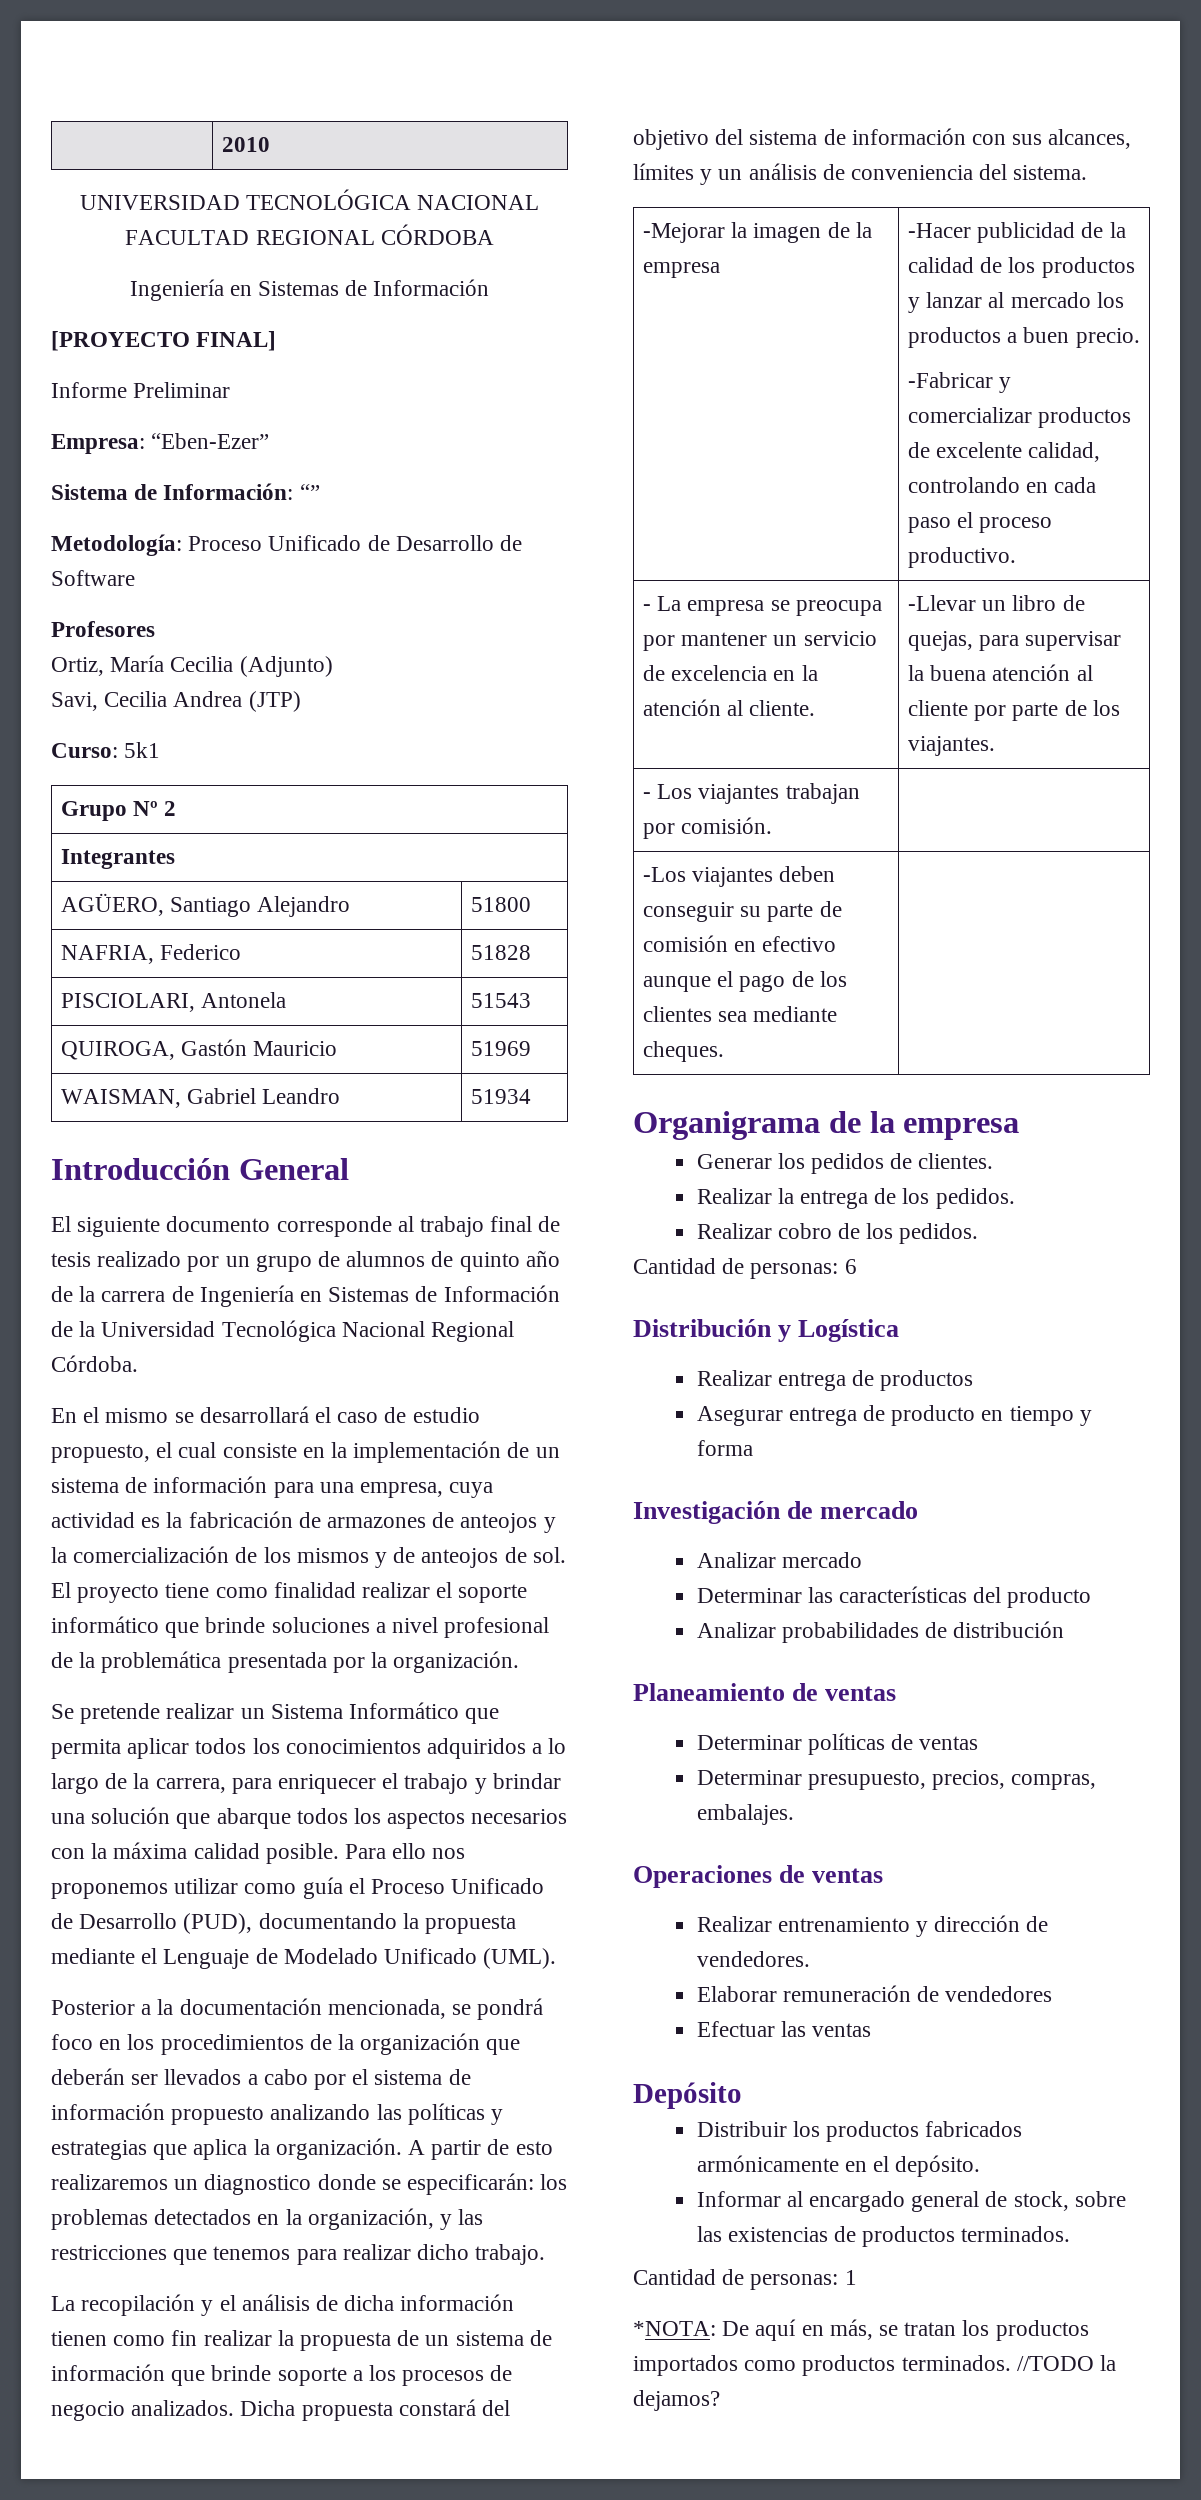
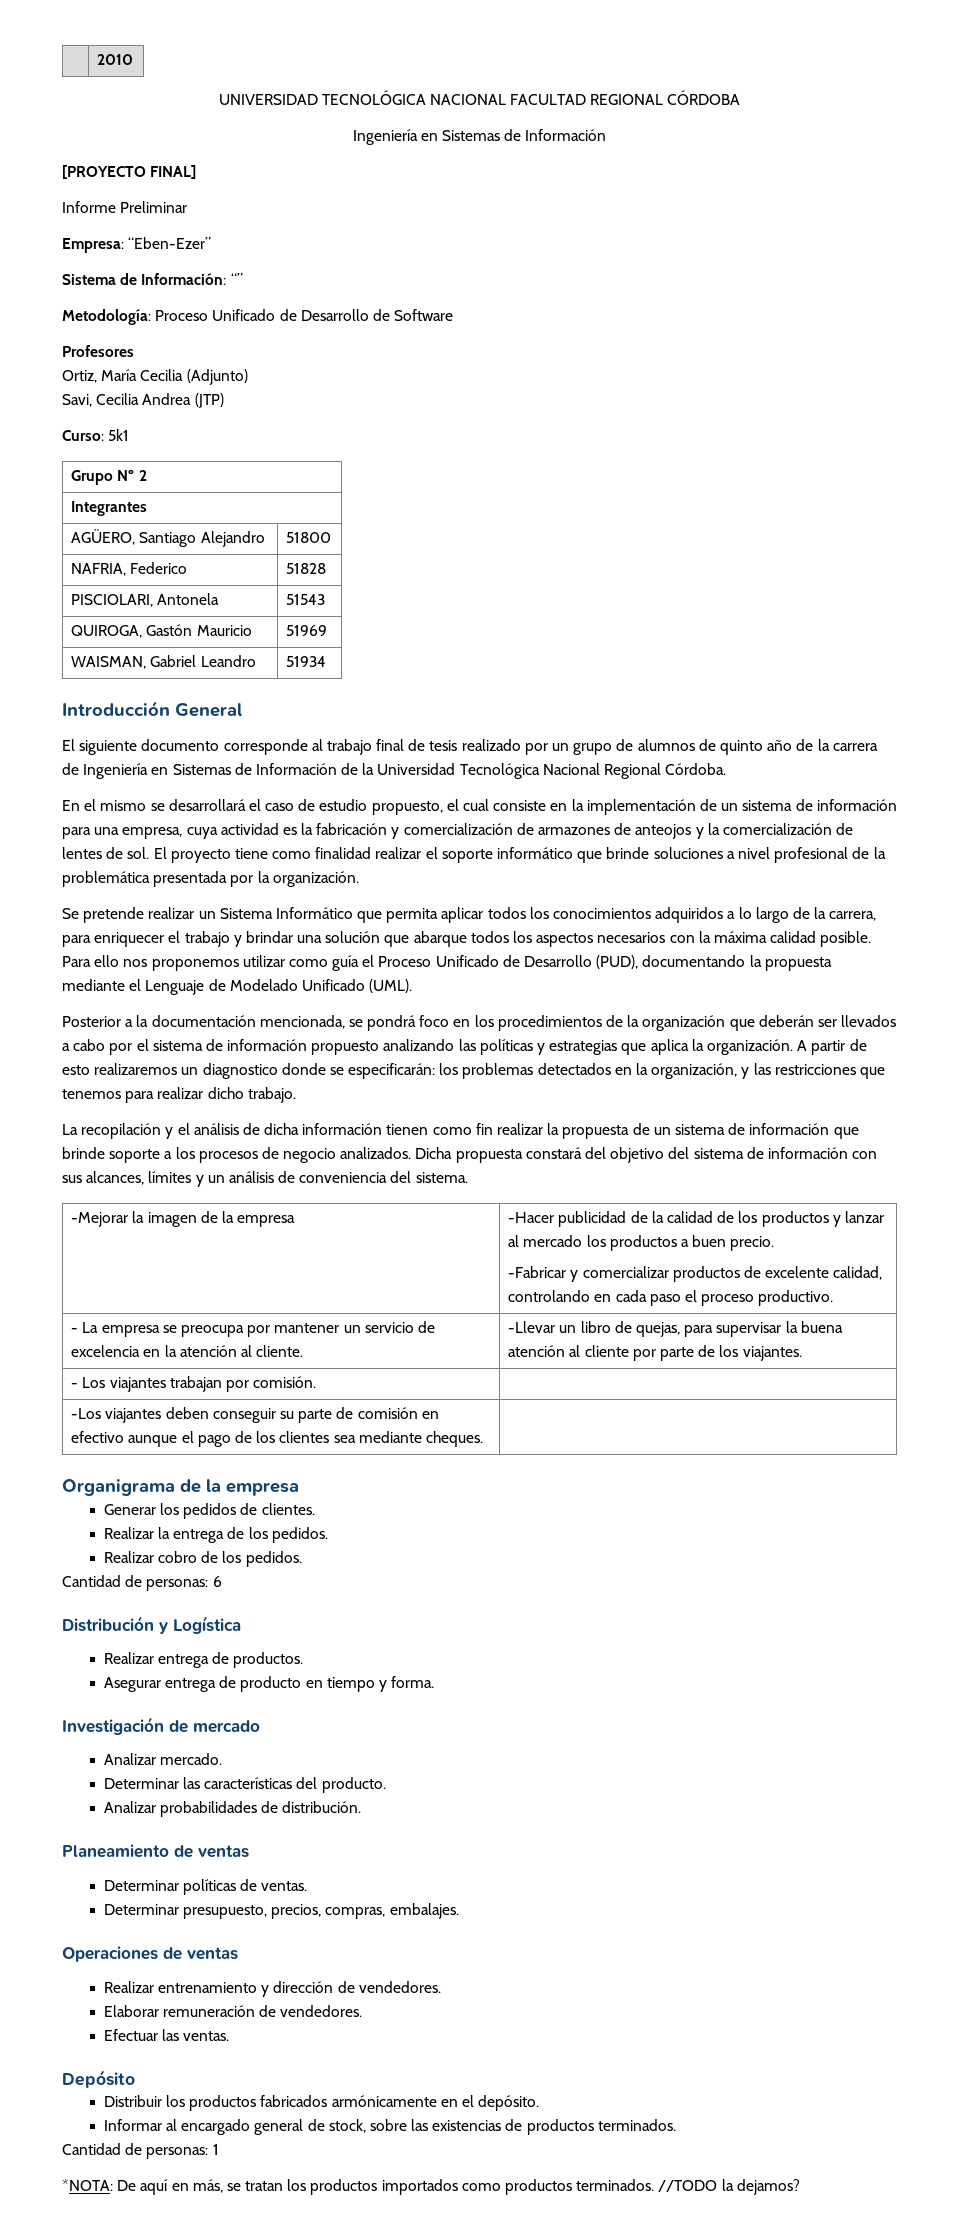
- En el mismo se desarrollará el caso de estudio propuesto, el cual consiste en la implementación de un sistema de información para una empresa, cuya actividad es la fabricación de armazones de anteojos y la comercialización de los mismos y de anteojos de sol.
+ En el mismo se desarrollará el caso de estudio propuesto, el cual consiste en la implementación de un sistema de información para una empresa, cuya actividad es la fabricación y comercialización de armazones de anteojos y la comercialización de lentes de sol.
- Realizar entrega de productos
+ Realizar entrega de productos.
- Asegurar entrega de producto en tiempo y forma
+ Asegurar entrega de producto en tiempo y forma.
- Analizar mercado
+ Analizar mercado.
- Determinar las características del producto
+ Determinar las características del producto.
- Analizar probabilidades de distribución
+ Analizar probabilidades de distribución.
- Determinar políticas de ventas
+ Determinar políticas de ventas.
- Elaborar remuneración de vendedores
+ Elaborar remuneración de vendedores.
- Efectuar las ventas
+ Efectuar las ventas.

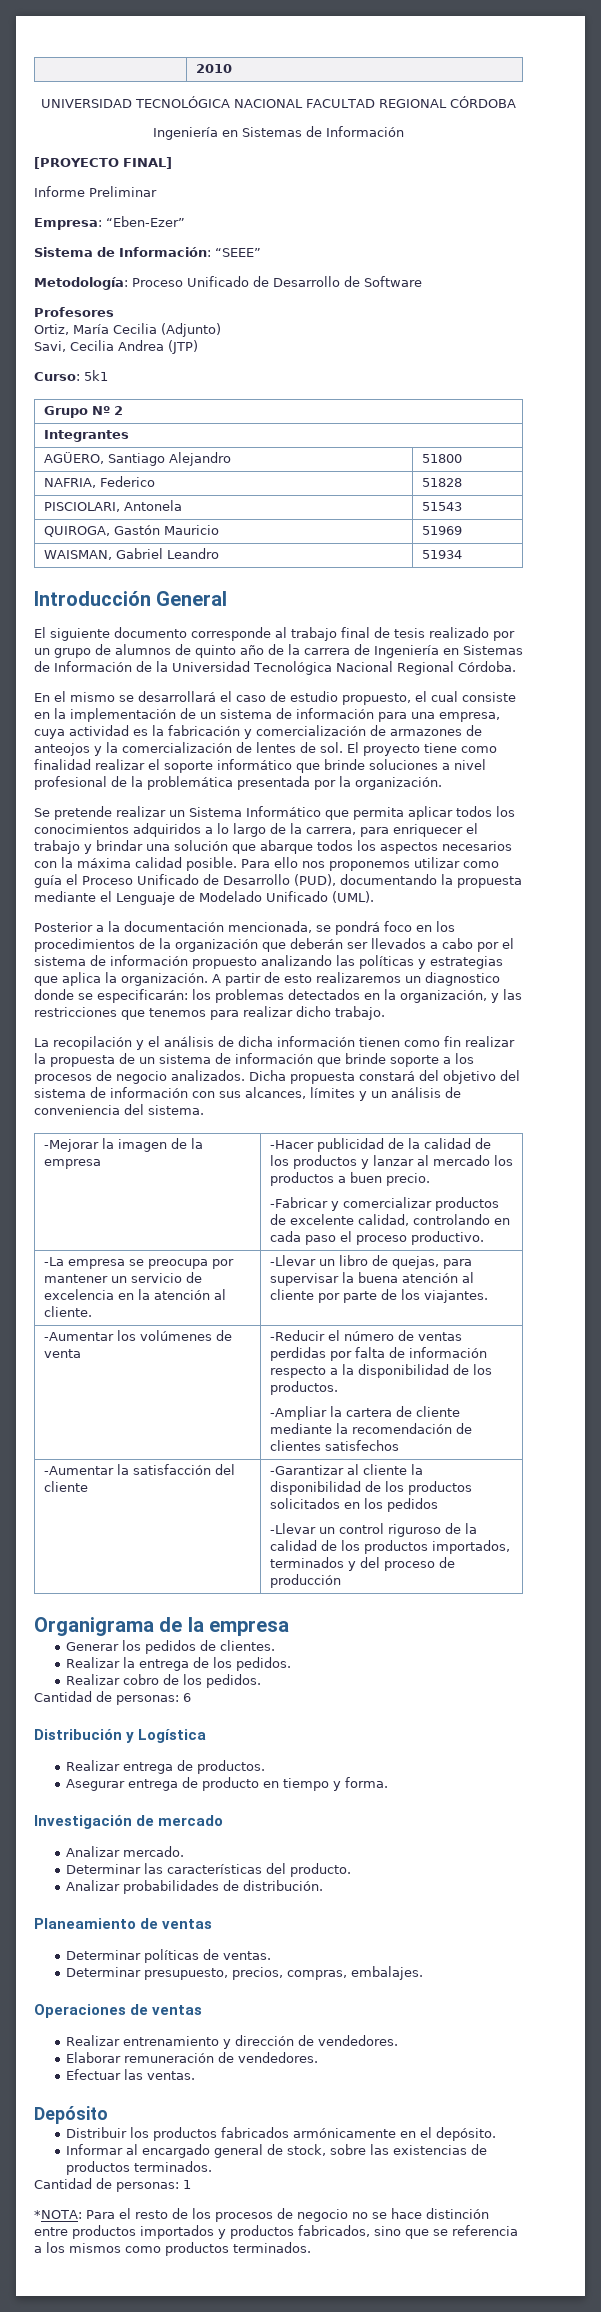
- Sistema de Información: “”
+ Sistema de Información: “SEEE”
- - La empresa se preocupa por mantener un servicio de excelencia en la atención al cliente. | -Llevar un libro de quejas, para supervisar la buena atención al cliente por parte de los viajantes.
+ -La empresa se preocupa por mantener un servicio de excelencia en la atención al cliente. | -Llevar un libro de quejas, para supervisar la buena atención al cliente por parte de los viajantes.
- - Los viajantes trabajan por comisión. |
- -Los viajantes deben conseguir su parte de comisión en efectivo aunque el pago de los clientes sea mediante cheques. |
+ -Aumentar los volúmenes de venta | -Reducir el número de ventas perdidas por falta de información respecto a la disponibilidad de los productos.
+ -Ampliar la cartera de cliente mediante la recomendación de clientes satisfechos
+ -Aumentar la satisfacción del cliente | -Garantizar al cliente la disponibilidad de los productos solicitados en los pedidos
+ -Llevar un control riguroso de la calidad de los productos importados, terminados y del proceso de producción
- *NOTA: De aquí en más, se tratan los productos importados como productos terminados. //TODO la dejamos?
+ *NOTA: Para el resto de los procesos de negocio no se hace distinción entre productos importados y productos fabricados, sino que se referencia a los mismos como productos terminados.

